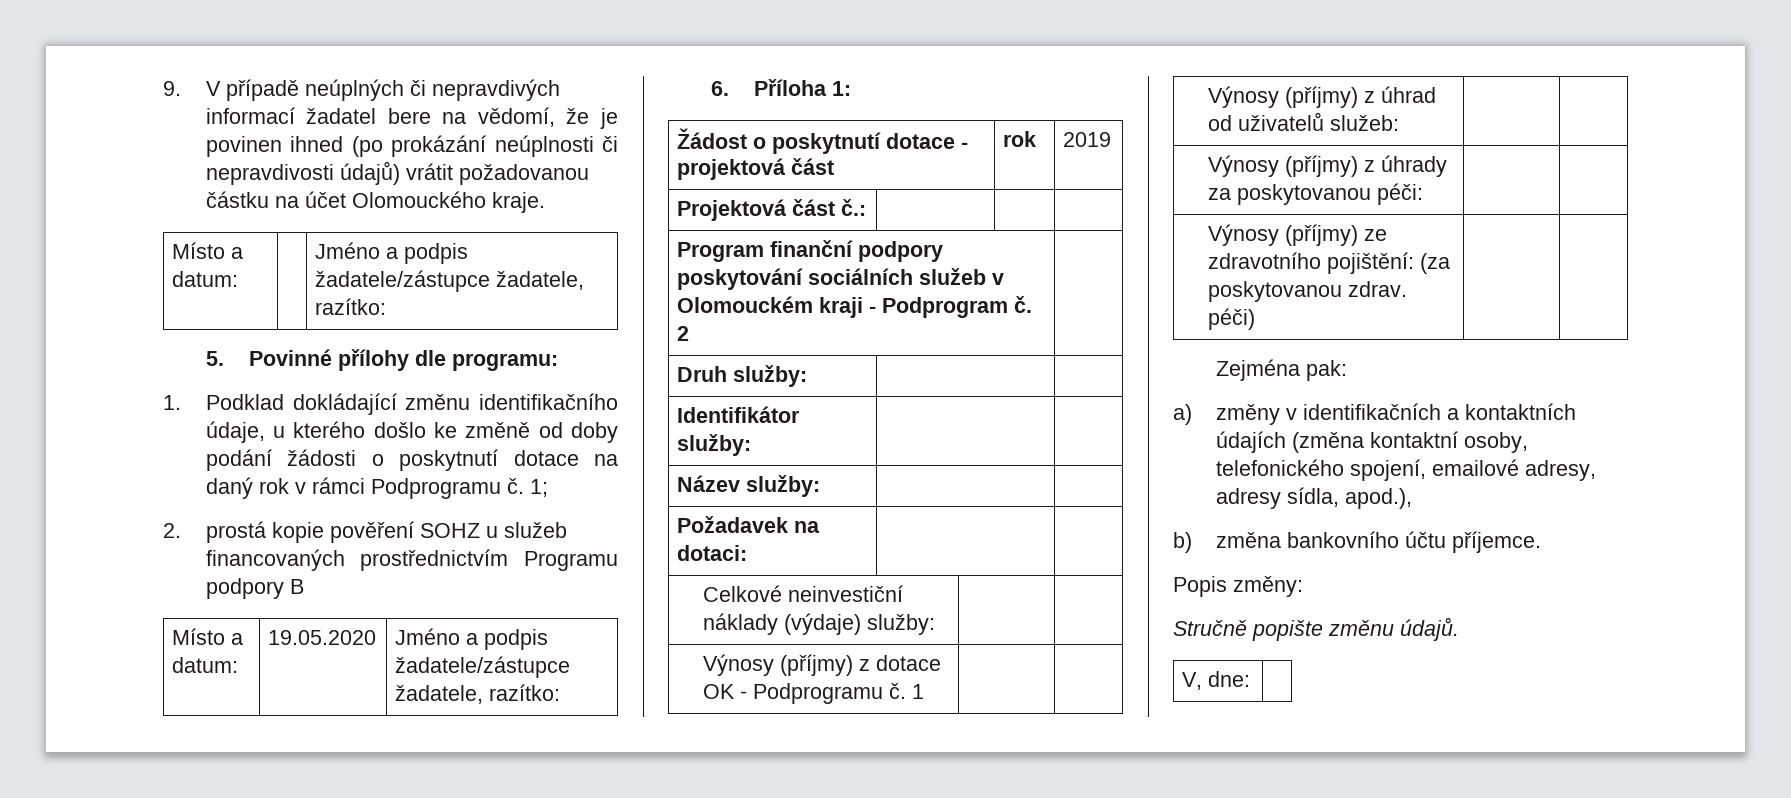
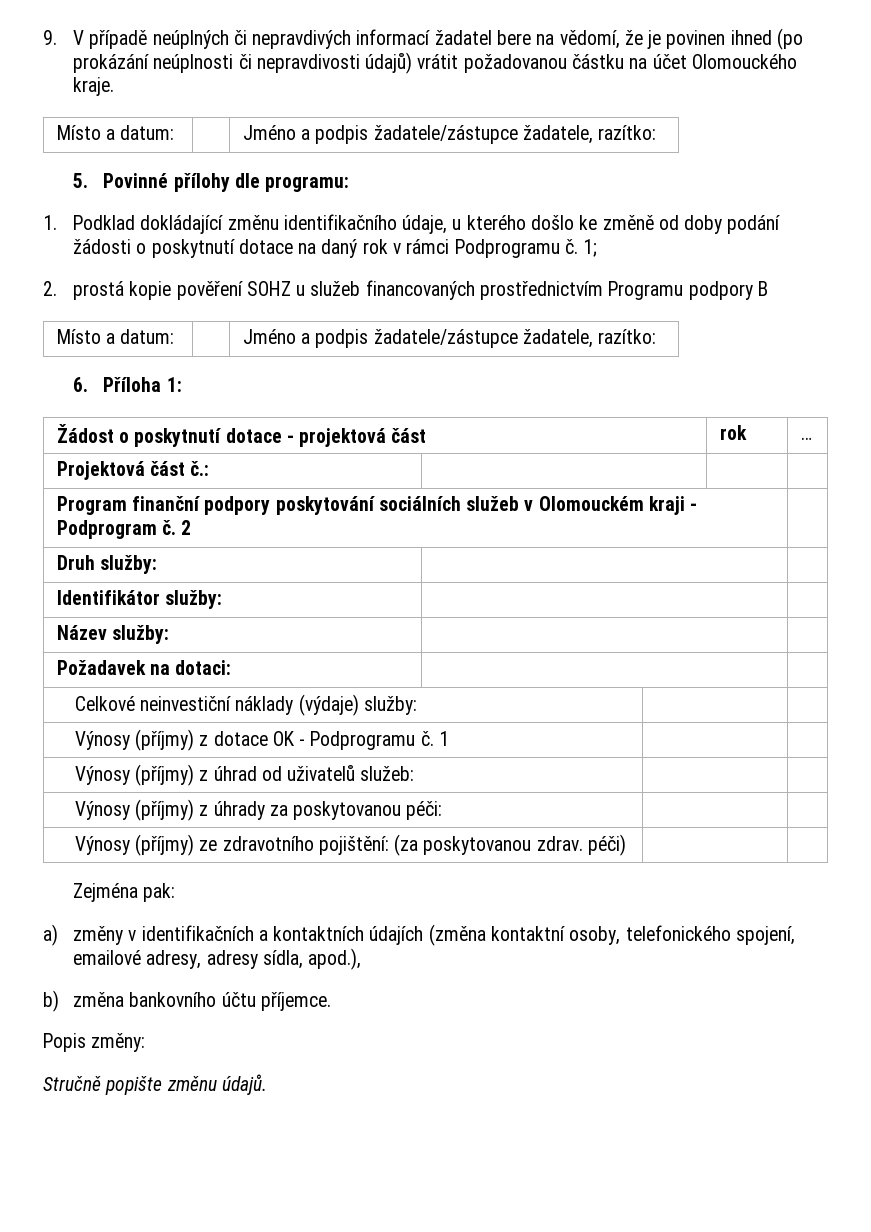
  2. prostá kopie pověření SOHZ u služeb financovaných prostřednictvím Programu podpory B
- Místo a datum: | 19.05.2020 | Jméno a podpis žadatele/zástupce žadatele, razítko:
+ Místo a datum: | | Jméno a podpis žadatele/zástupce žadatele, razítko:
- Žádost o poskytnutí dotace - projektová část | rok | 2019
+ Žádost o poskytnutí dotace - projektová část | rok | …
- V, dne: |

